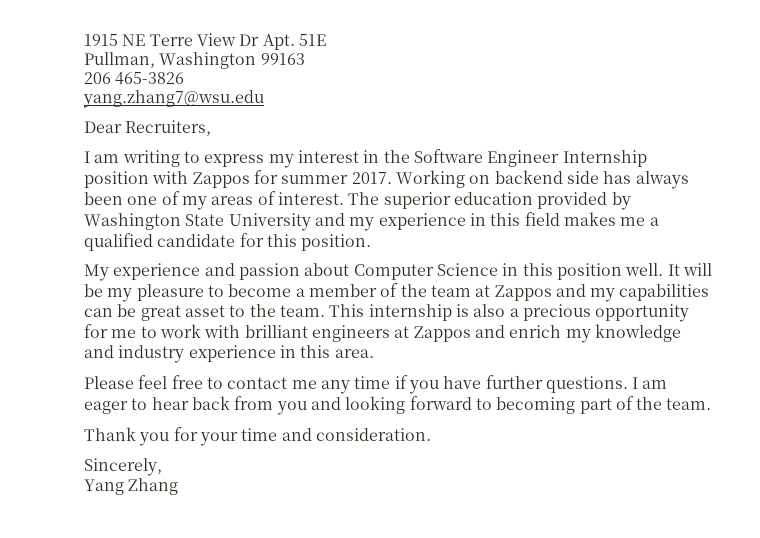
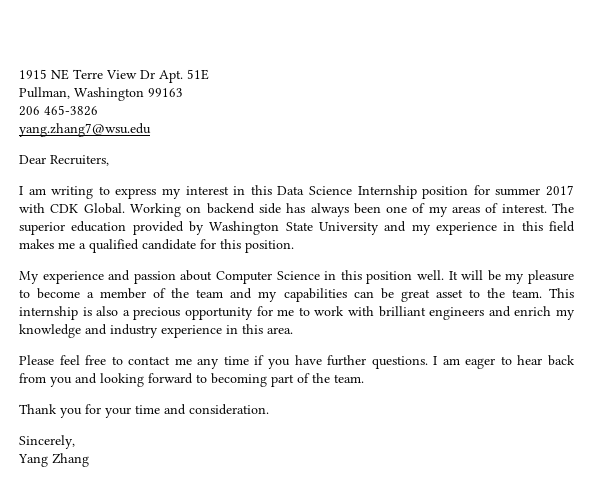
- I am writing to express my interest in the Software Engineer Internship position with Zappos for summer 2017.
+ I am writing to express my interest in this Data Science Internship position for summer 2017 with CDK Global.
- It will be my pleasure to become a member of the team at Zappos and my capabilities can be great asset to the team.
+ It will be my pleasure to become a member of the team and my capabilities can be great asset to the team.
- This internship is also a precious opportunity for me to work with brilliant engineers at Zappos and enrich my knowledge and industry experience in this area.
+ This internship is also a precious opportunity for me to work with brilliant engineers and enrich my knowledge and industry experience in this area.

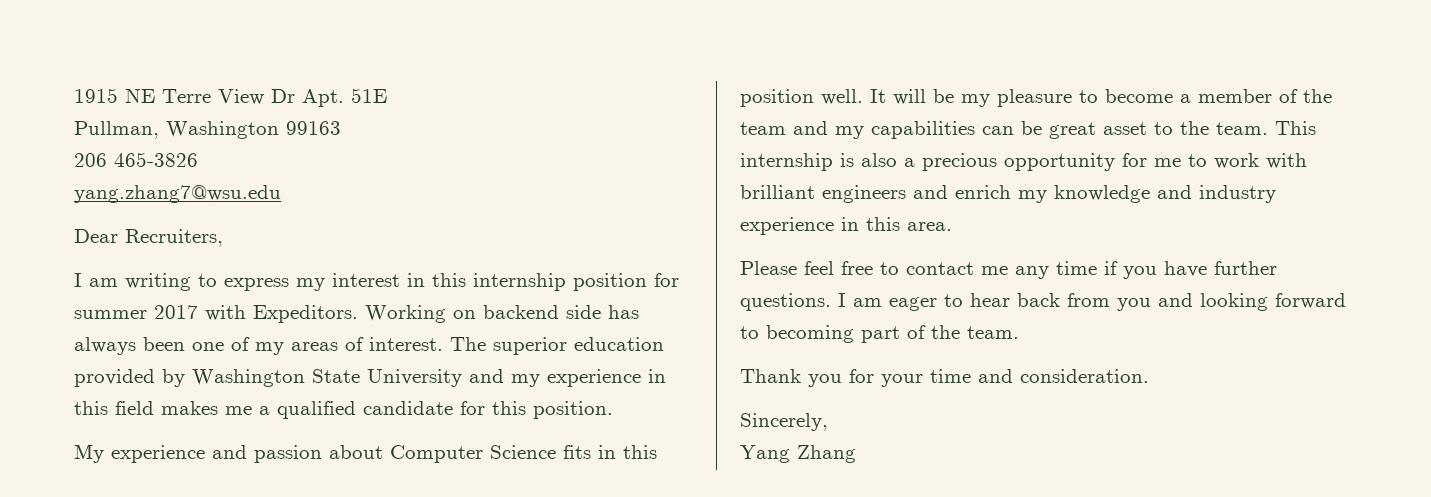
- I am writing to express my interest in this Data Science Internship position for summer 2017 with CDK Global.
+ I am writing to express my interest in this internship position for summer 2017 with Expeditors.
- My experience and passion about Computer Science in this position well.
+ My experience and passion about Computer Science fits in this position well.

